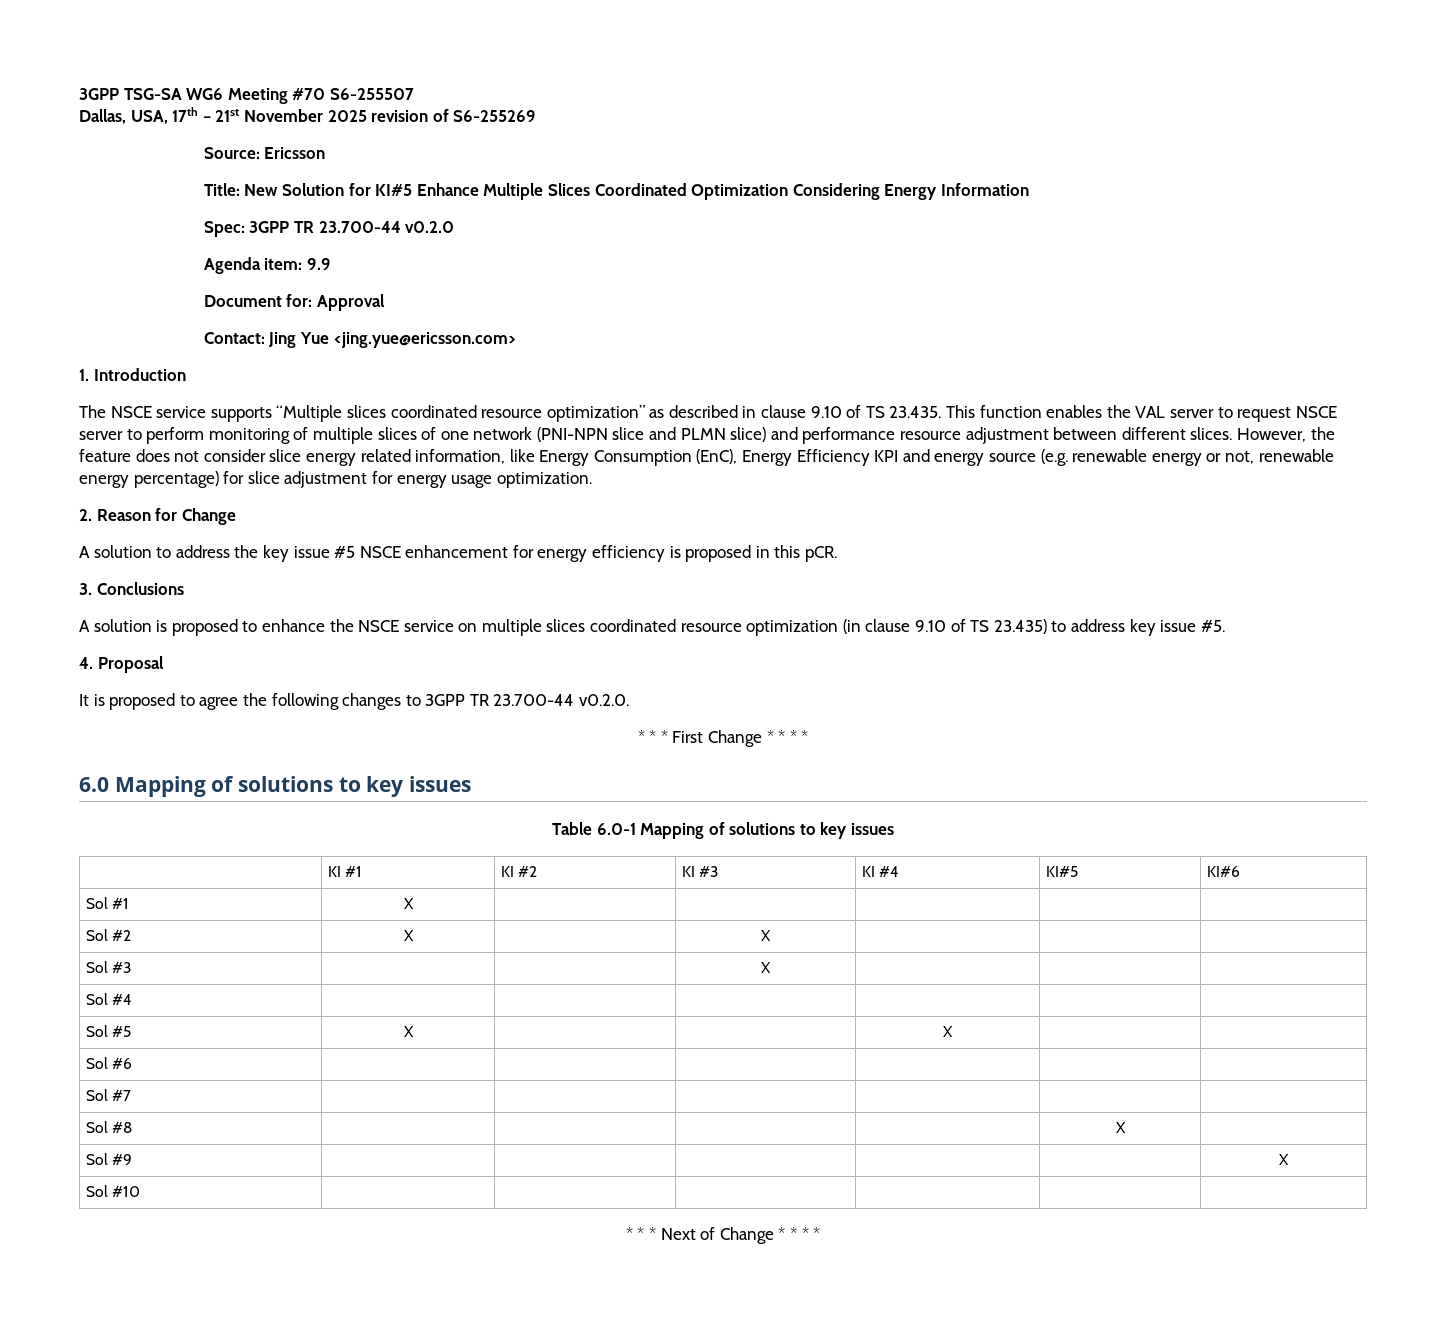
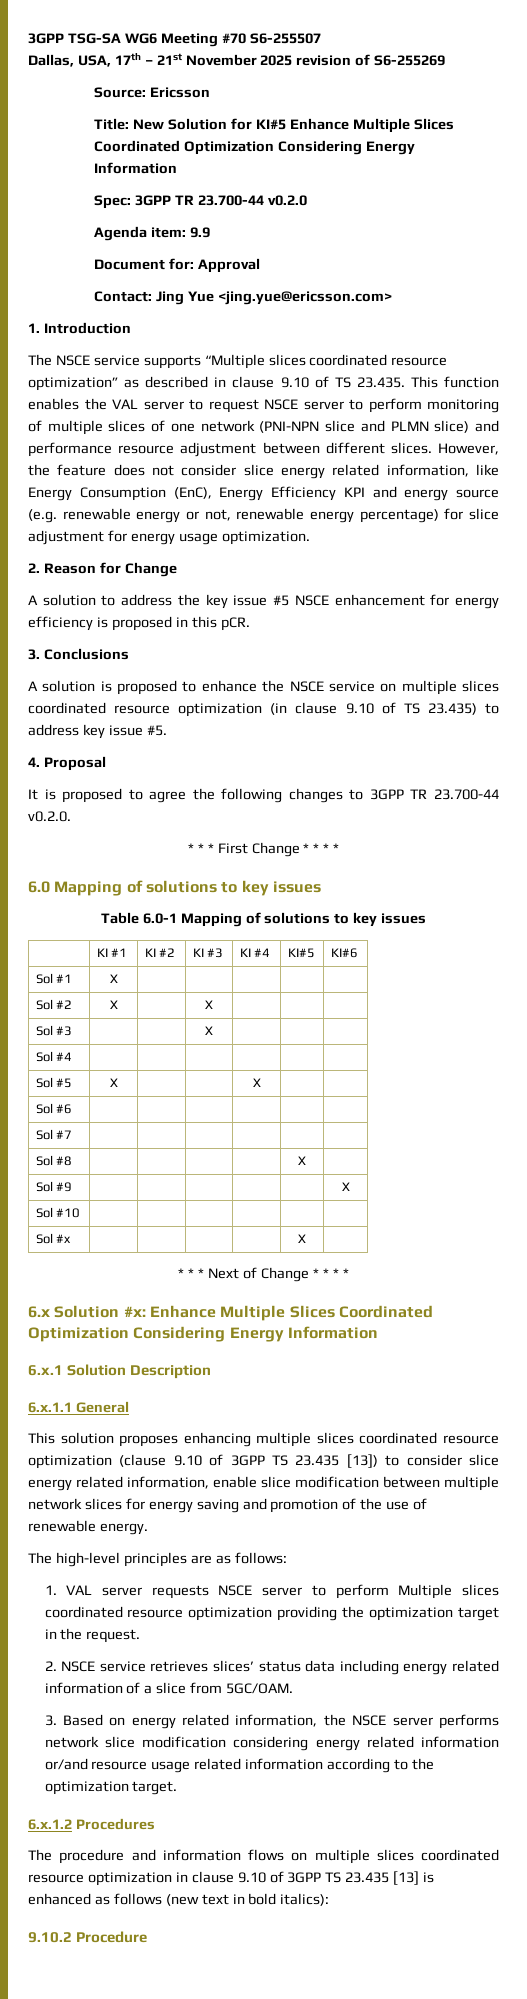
+ Sol #x | | | | | X |
+ 6.x Solution #x: Enhance Multiple Slices Coordinated Optimization Considering Energy Information
+ 6.x.1 Solution Description
+ 6.x.1.1 General
+ This solution proposes enhancing multiple slices coordinated resource optimization (clause 9.10 of 3GPP TS 23.435 [13]) to consider slice energy related information, enable slice modification between multiple network slices for energy saving and promotion of the use of renewable energy.
+ The high-level principles are as follows:
+ 1. VAL server requests NSCE server to perform Multiple slices coordinated resource optimization providing the optimization target in the request.
+ 2. NSCE service retrieves slices’ status data including energy related information of a slice from 5GC/OAM.
+ 3. Based on energy related information, the NSCE server performs network slice modification considering energy related information or/and resource usage related information according to the optimization target.
+ 6.x.1.2 Procedures
+ The procedure and information flows on multiple slices coordinated resource optimization in clause 9.10 of 3GPP TS 23.435 [13] is enhanced as follows (new text in bold italics):
+ 9.10.2 Procedure

